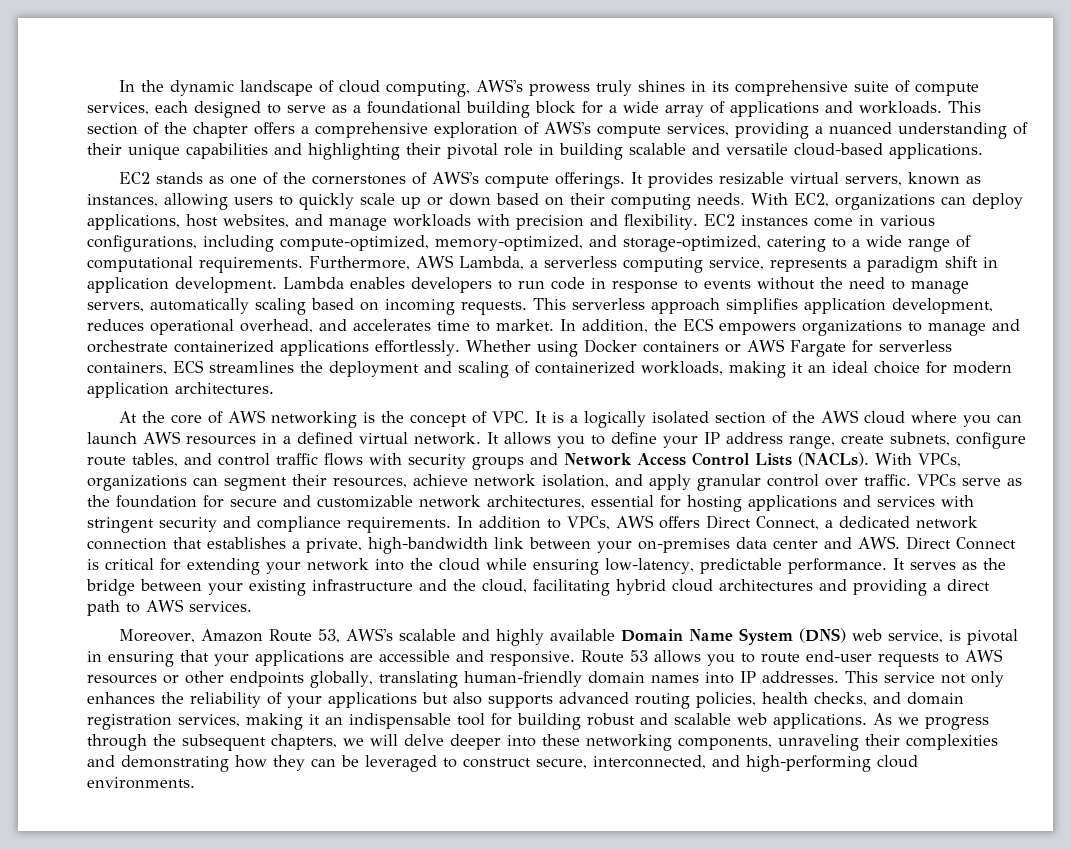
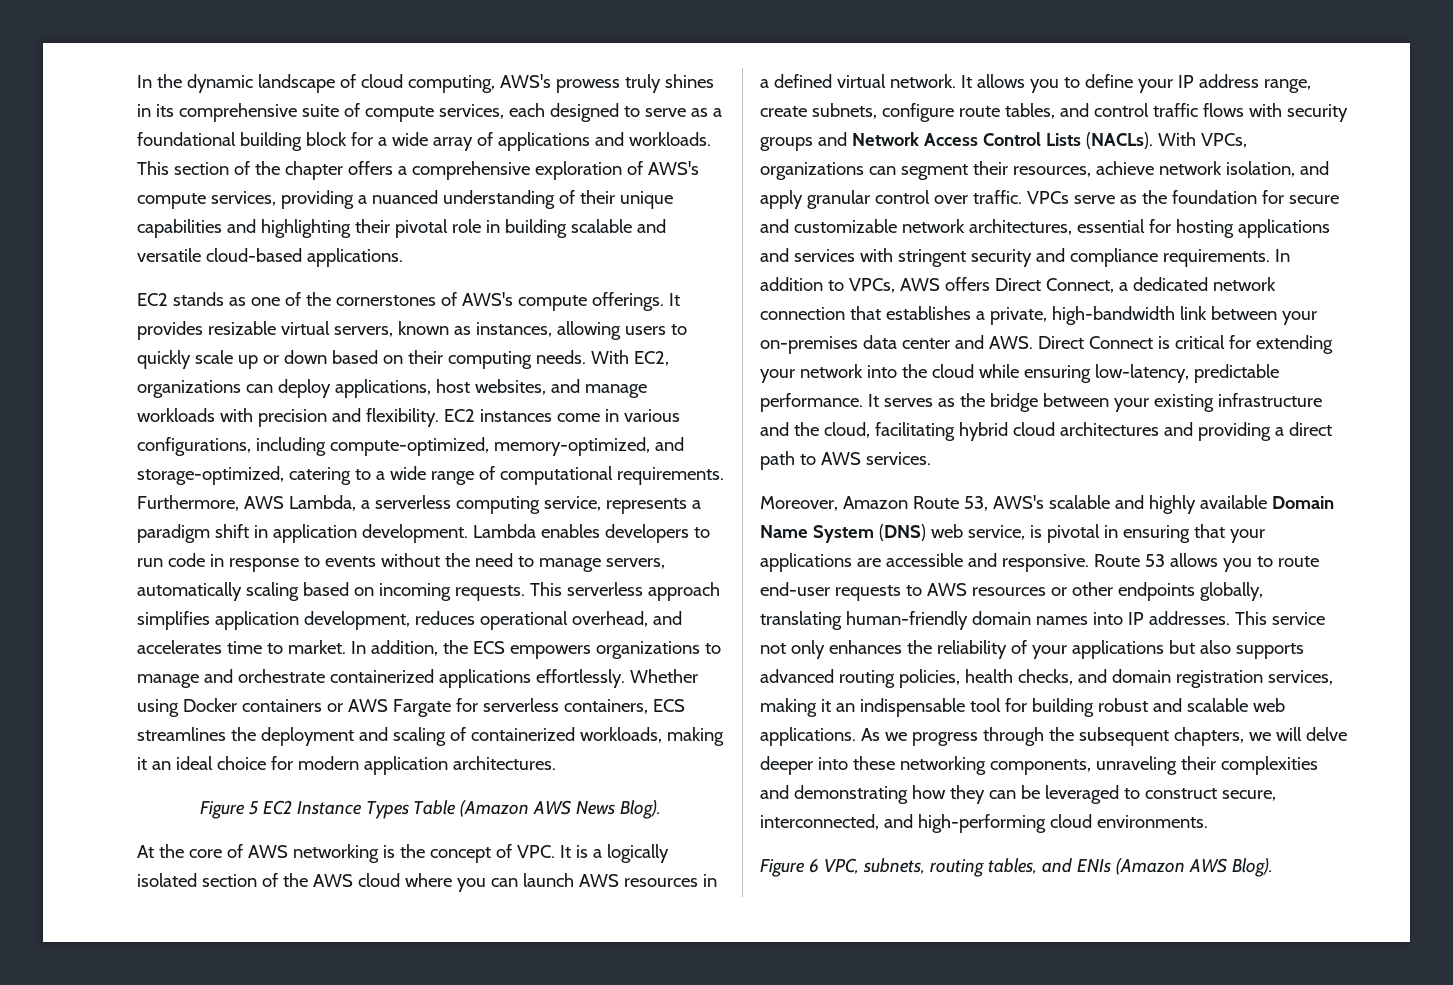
+ Figure 5 EC2 Instance Types Table (Amazon AWS News Blog).
+ Figure 6 VPC, subnets, routing tables, and ENIs (Amazon AWS Blog).

